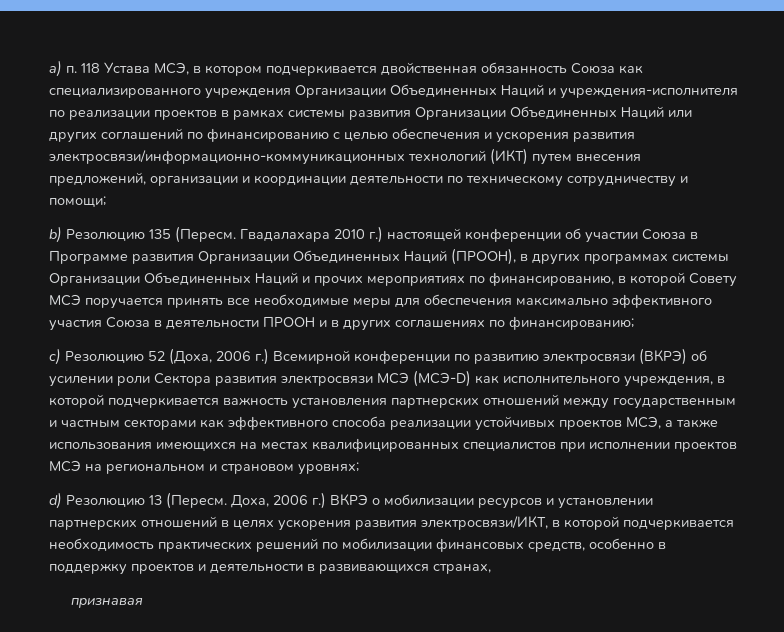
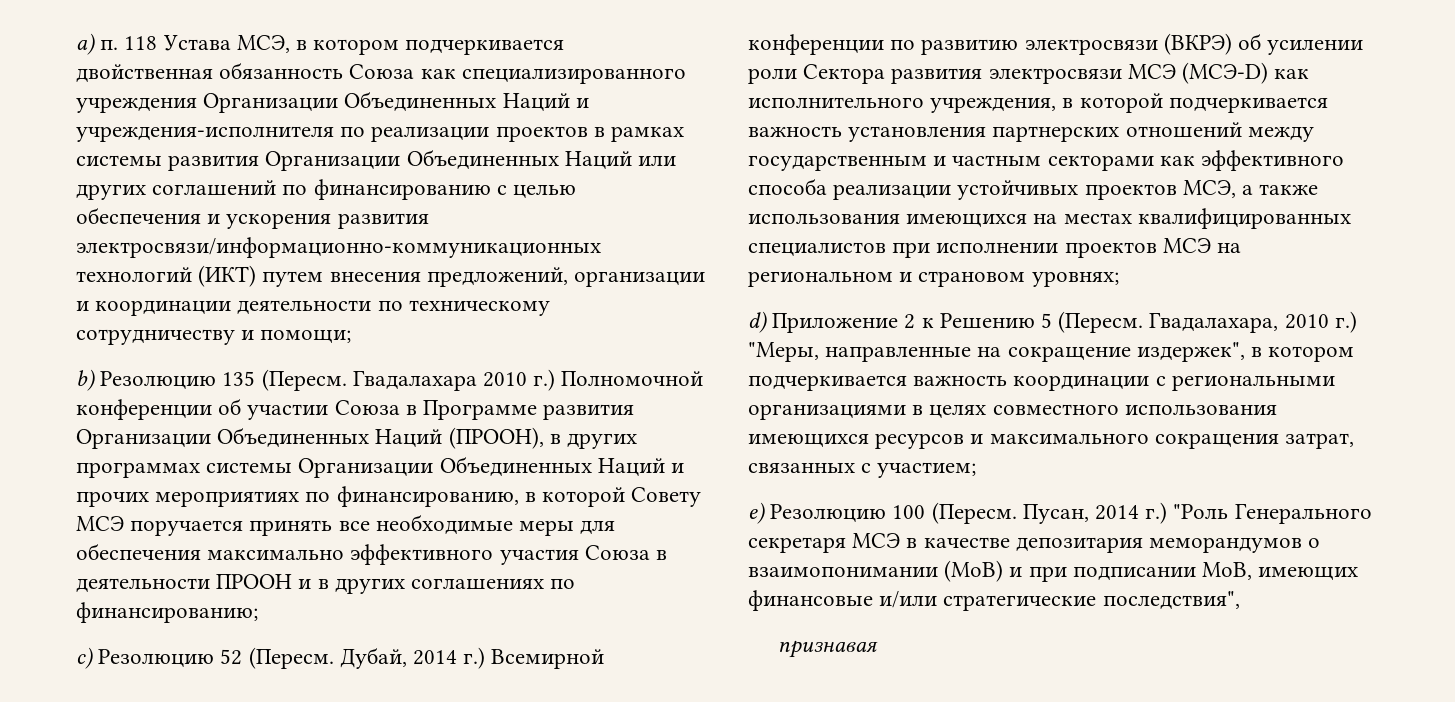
- Гвадалахара 2010 г.) настоящей конференции об участии Союза в Программе развития Организации Объединенных Наций (ПРООН), в других программах системы Организации Объединенных Наций и прочих мероприятиях по финансированию, в которой Совету МСЭ поручается принять все необходимые меры для обеспечения максимально эффективного участия Союза в деятельности ПРООН и в других соглашениях по финансированию;
+ Гвадалахара 2010 г.) Полномочной конференции об участии Союза в Программе развития Организации Объединенных Наций (ПРООН), в других программах системы Организации Объединенных Наций и прочих мероприятиях по финансированию, в которой Совету МСЭ поручается принять все необходимые меры для обеспечения максимально эффективного участия Союза в деятельности ПРООН и в других соглашениях по финансированию;
- c) Резолюцию 52 (Доха, 2006 г.) Всемирной конференции по развитию электросвязи (ВКРЭ) об усилении роли Сектора развития электросвязи МСЭ (МСЭ-D) как исполнительного учреждения, в которой подчеркивается важность установления партнерских отношений между государственным и частным секторами как эффективного способа реализации устойчивых проектов МСЭ, а также использования имеющихся на местах квалифицированных специалистов при исполнении проектов МСЭ на региональном и страновом уровнях;
+ c) Резолюцию 52 (Пересм. Дубай, 2014 г.) Всемирной конференции по развитию электросвязи (ВКРЭ) об усилении роли Сектора развития электросвязи МСЭ (МСЭ-D) как исполнительного учреждения, в которой подчеркивается важность установления партнерских отношений между государственным и частным секторами как эффективного способа реализации устойчивых проектов МСЭ, а также использования имеющихся на местах квалифицированных специалистов при исполнении проектов МСЭ на региональном и страновом уровнях;
- d) Резолюцию 13 (Пересм. Доха, 2006 г.) ВКРЭ о мобилизации ресурсов и установлении партнерских отношений в целях ускорения развития электросвязи/ИКТ, в которой подчеркивается необходимость практических решений по мобилизации финансовых средств, особенно в поддержку проектов и деятельности в развивающихся странах,
+ d) Приложение 2 к Решению 5 (Пересм. Гвадалахара, 2010 г.) "Меры, направленные на сокращение издержек", в котором подчеркивается важность координации с региональными организациями в целях совместного использования имеющихся ресурсов и максимального сокращения затрат, связанных с участием;
+ e) Резолюцию 100 (Пересм. Пусан, 2014 г.) "Роль Генерального секретаря МСЭ в качестве депозитария меморандумов о взаимопонимании (МоВ) и при подписании МоВ, имеющих финансовые и/или стратегические последствия",

